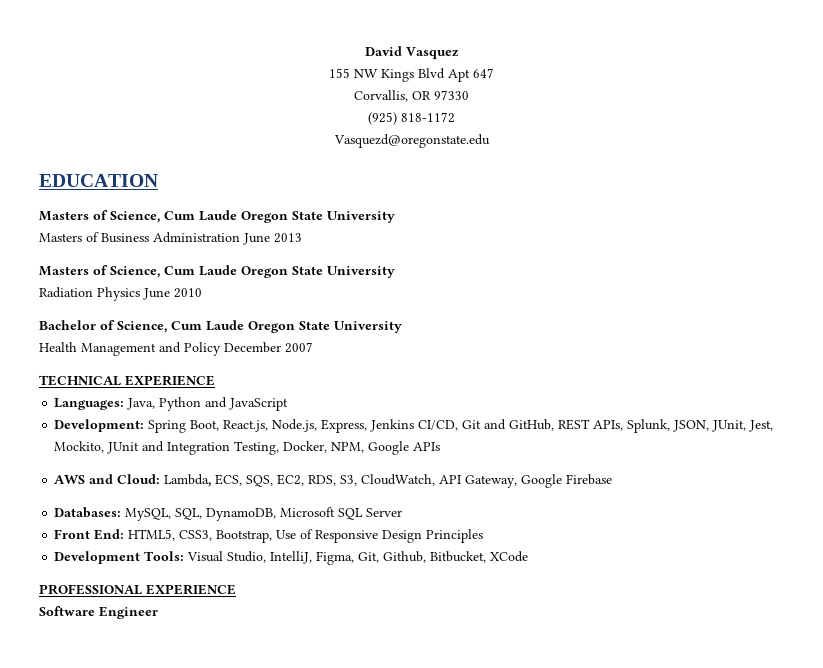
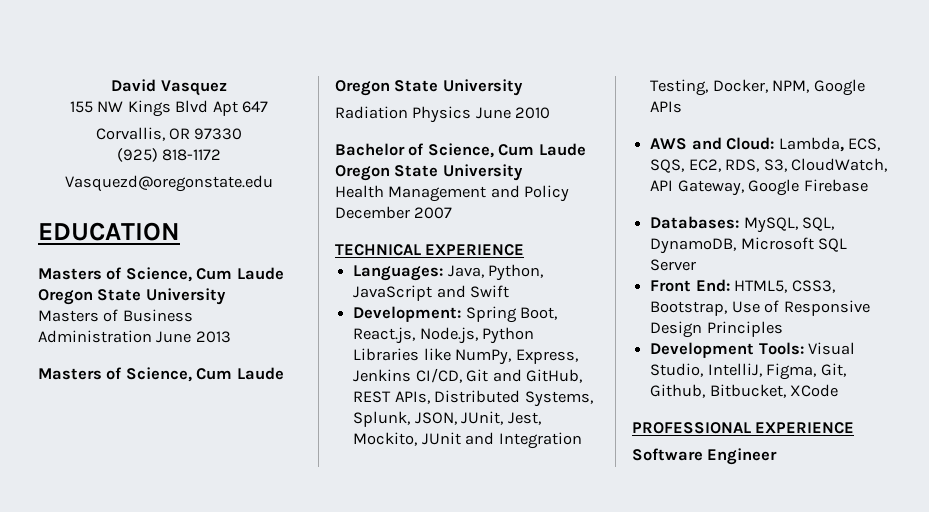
- Languages: Java, Python and JavaScript
+ Languages: Java, Python, JavaScript and Swift
- Development: Spring Boot, React.js, Node.js, Express, Jenkins CI/CD, Git and GitHub, REST APIs, Splunk, JSON, JUnit, Jest, Mockito, JUnit and Integration Testing, Docker, NPM, Google APIs
+ Development: Spring Boot, React.js, Node.js, Python Libraries like NumPy, Express, Jenkins CI/CD, Git and GitHub, REST APIs, Distributed Systems, Splunk, JSON, JUnit, Jest, Mockito, JUnit and Integration Testing, Docker, NPM, Google APIs

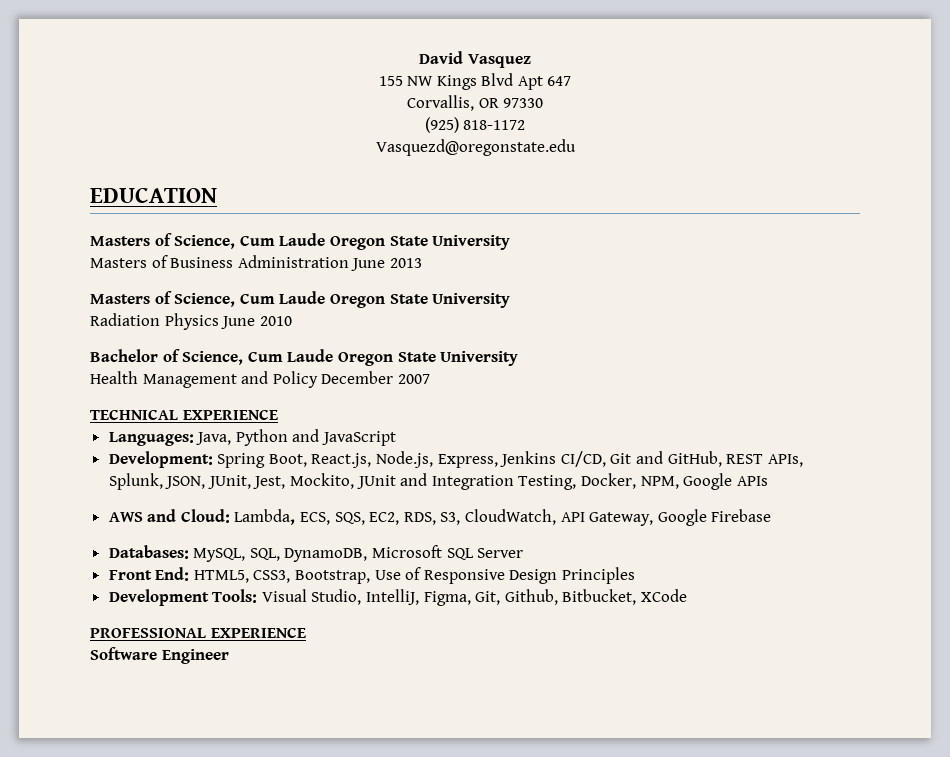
- Languages: Java, Python, JavaScript and Swift
+ Languages: Java, Python and JavaScript
- Development: Spring Boot, React.js, Node.js, Python Libraries like NumPy, Express, Jenkins CI/CD, Git and GitHub, REST APIs, Distributed Systems, Splunk, JSON, JUnit, Jest, Mockito, JUnit and Integration Testing, Docker, NPM, Google APIs
+ Development: Spring Boot, React.js, Node.js, Express, Jenkins CI/CD, Git and GitHub, REST APIs, Splunk, JSON, JUnit, Jest, Mockito, JUnit and Integration Testing, Docker, NPM, Google APIs

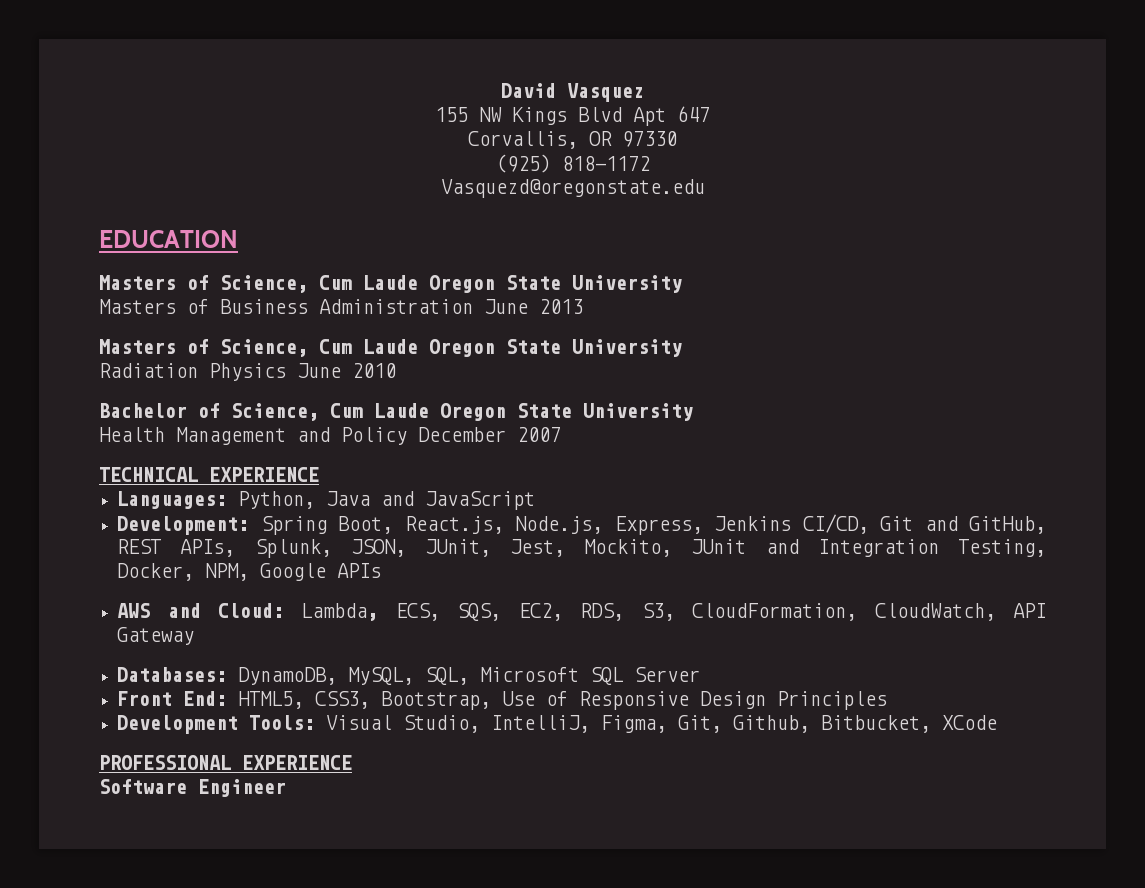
- Languages: Java, Python and JavaScript
+ Languages: Python, Java and JavaScript
- AWS and Cloud: Lambda, ECS, SQS, EC2, RDS, S3, CloudWatch, API Gateway, Google Firebase
+ AWS and Cloud: Lambda, ECS, SQS, EC2, RDS, S3, CloudFormation, CloudWatch, API Gateway
- Databases: MySQL, SQL, DynamoDB, Microsoft SQL Server
+ Databases: DynamoDB, MySQL, SQL, Microsoft SQL Server

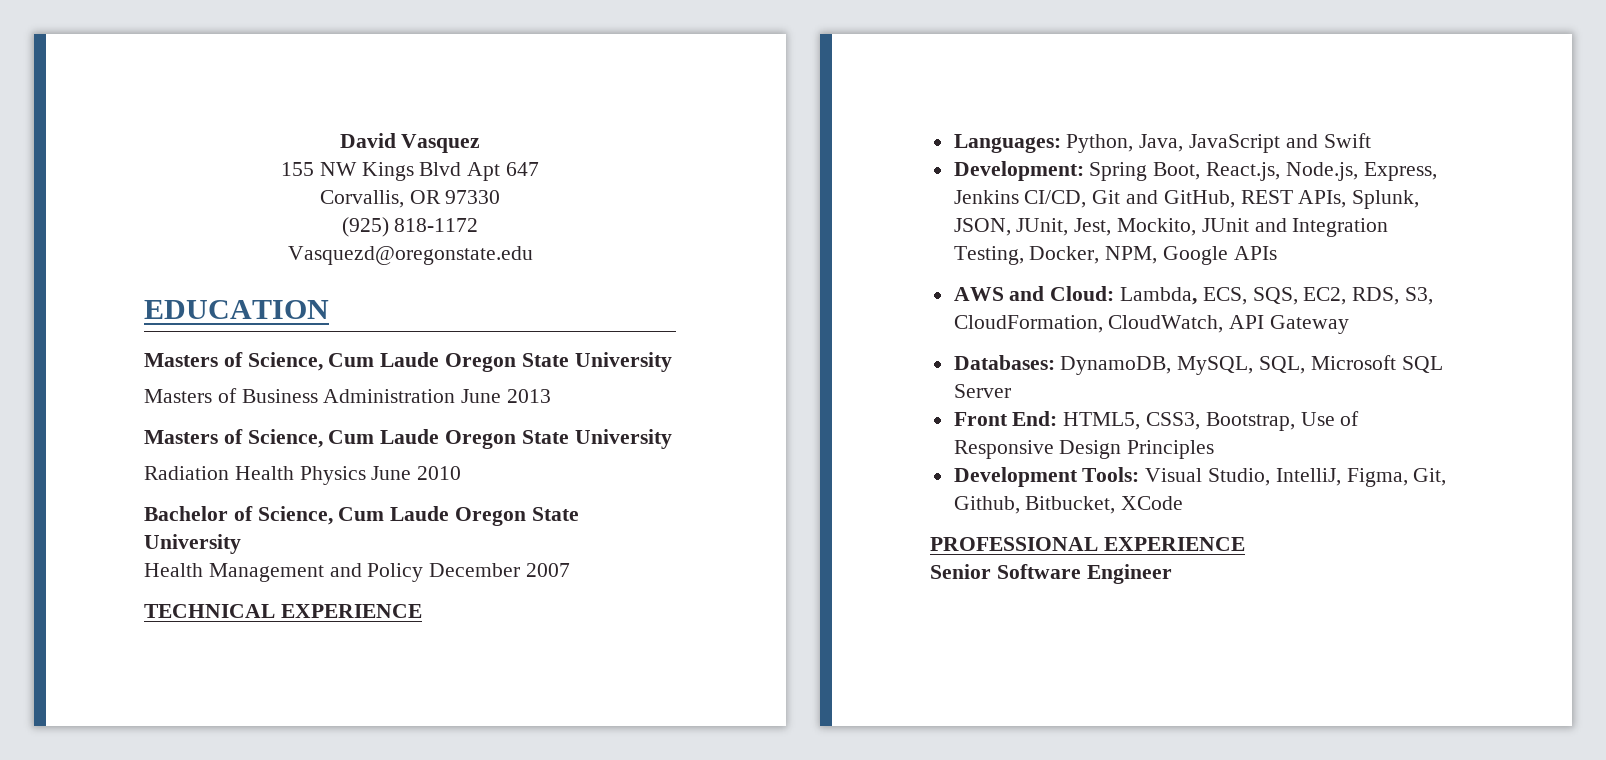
- Radiation Physics June 2010
+ Radiation Health Physics June 2010
- Languages: Python, Java and JavaScript
+ Languages: Python, Java, JavaScript and Swift
- Software Engineer
+ Senior Software Engineer

